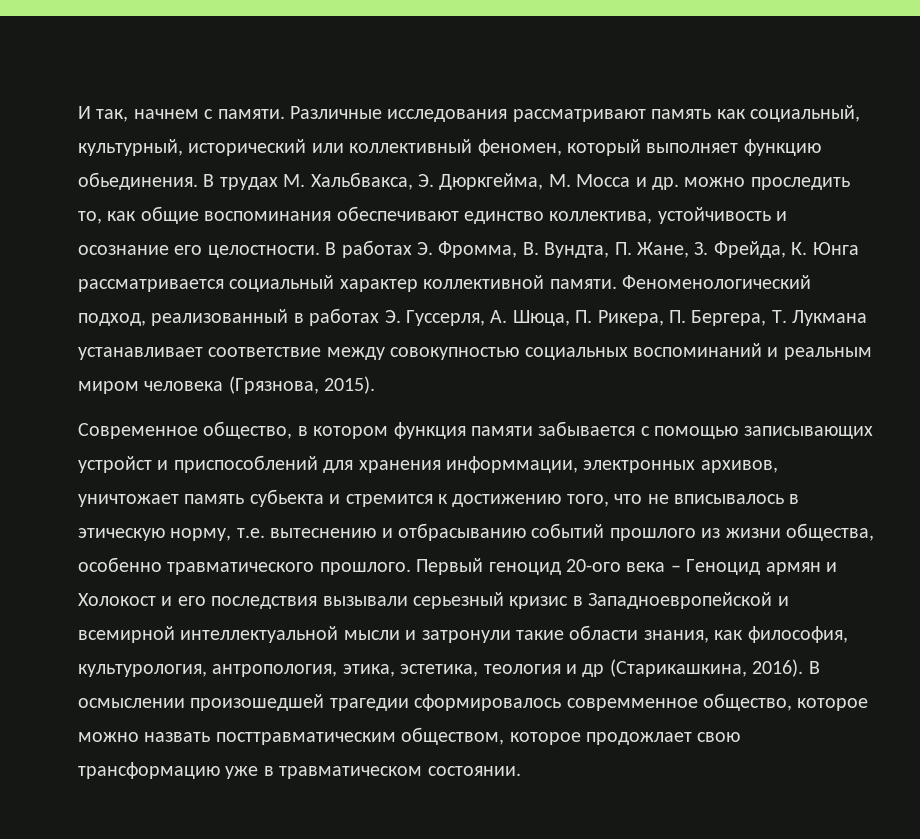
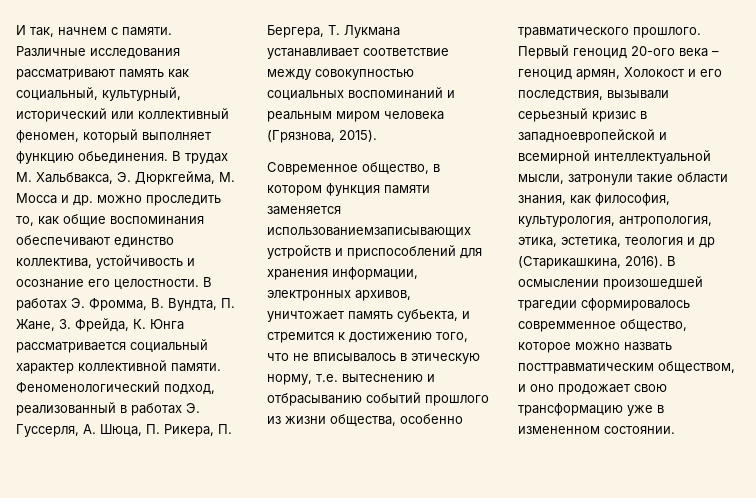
- Современное общество, в котором функция памяти забывается с помощью записывающих устройст и приспособлений для хранения информмации, электронных архивов, уничтожает память субьекта и стремится к достижению того, что не вписывалось в этическую норму, т.е. вытеснению и отбрасыванию событий прошлого из жизни общества, особенно травматического прошлого.
+ Современное общество, в котором функция памяти заменяется использованиемзаписывающих устройств и приспособлений для хранения информации, электронных архивов, уничтожает память субьекта, и стремится к достижению того, что не вписывалось в этическую норму, т.е. вытеснению и отбрасыванию событий прошлого из жизни общества, особенно травматического прошлого.
- Первый геноцид 20-ого века – Геноцид армян и Холокост и его последствия вызывали серьезный кризис в Западноевропейской и всемирной интеллектуальной мысли и затронули такие области знания, как философия, культурология, антропология, этика, эстетика, теология и др (Старикашкина, 2016).
+ Первый геноцид 20-ого века – геноцид армян, Холокост и его последствия, вызывали серьезный кризис в западноевропейской и всемирной интеллектуальной мысли, затронули такие области знания, как философия, культурология, антропология, этика, эстетика, теология и др (Старикашкина, 2016).
- В осмыслении произошедшей трагедии сформировалось совремменное общество, которое можно назвать посттравматическим обществом, которое продожлает свою трансформацию уже в травматическом состоянии.
+ В осмыслении произошедшей трагедии сформировалось совремменное общество, которое можно назвать посттравматическим обществом, и оно продожает свою трансформацию уже в измененном состоянии.

